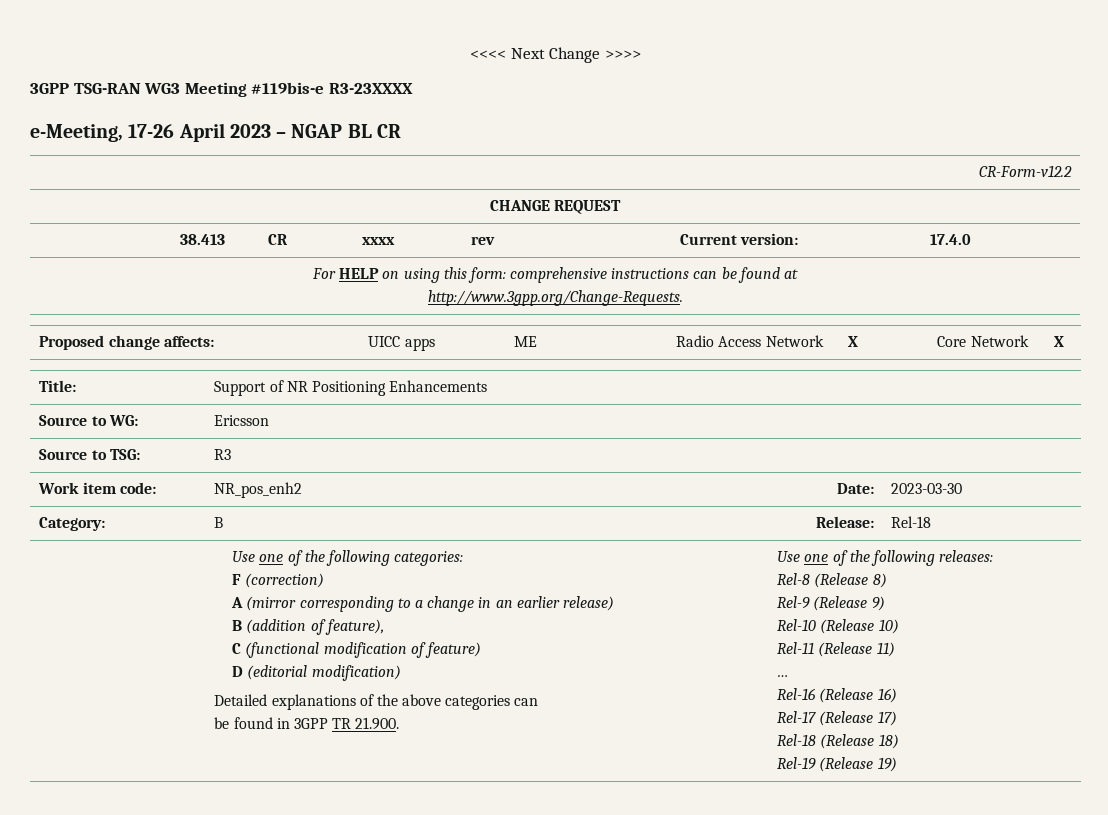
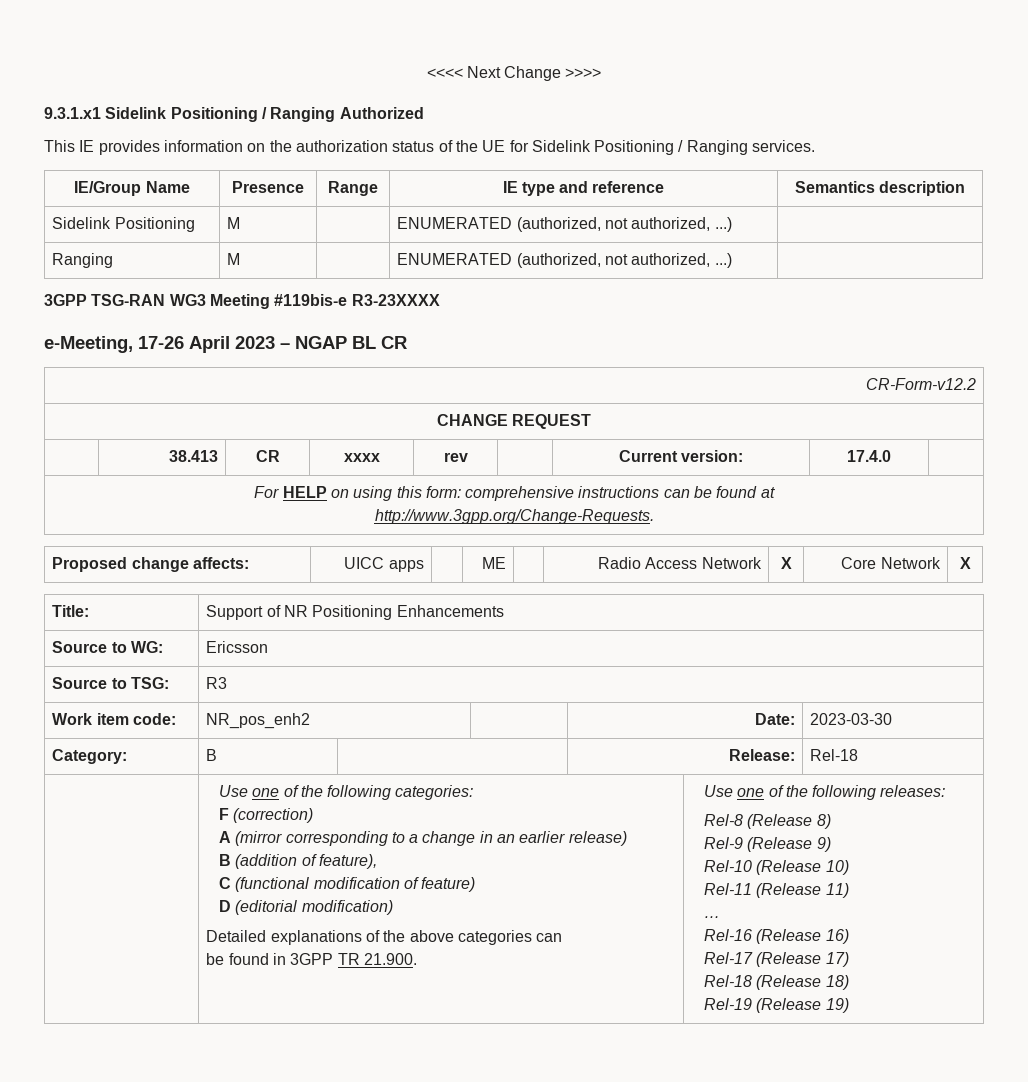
+ 9.3.1.x1 Sidelink Positioning / Ranging Authorized
+ This IE provides information on the authorization status of the UE for Sidelink Positioning / Ranging services.
+ IE/Group Name | Presence | Range | IE type and reference | Semantics description
+ Sidelink Positioning | M | | ENUMERATED (authorized, not authorized, ...) |
+ Ranging | M | | ENUMERATED (authorized, not authorized, ...) |

